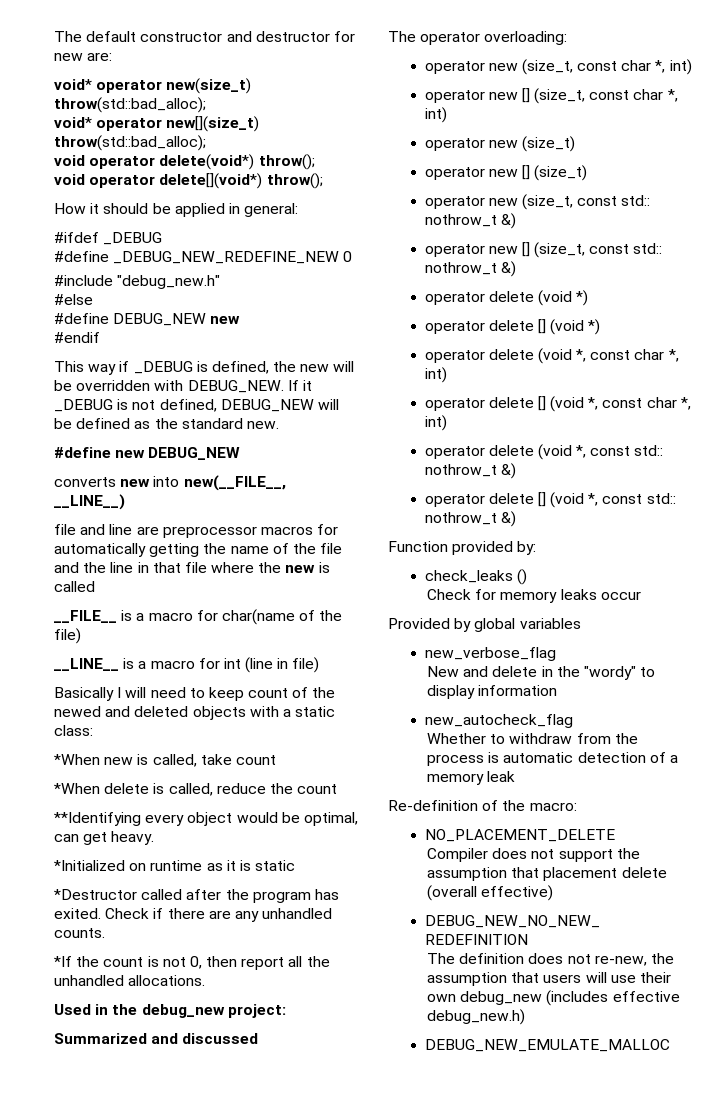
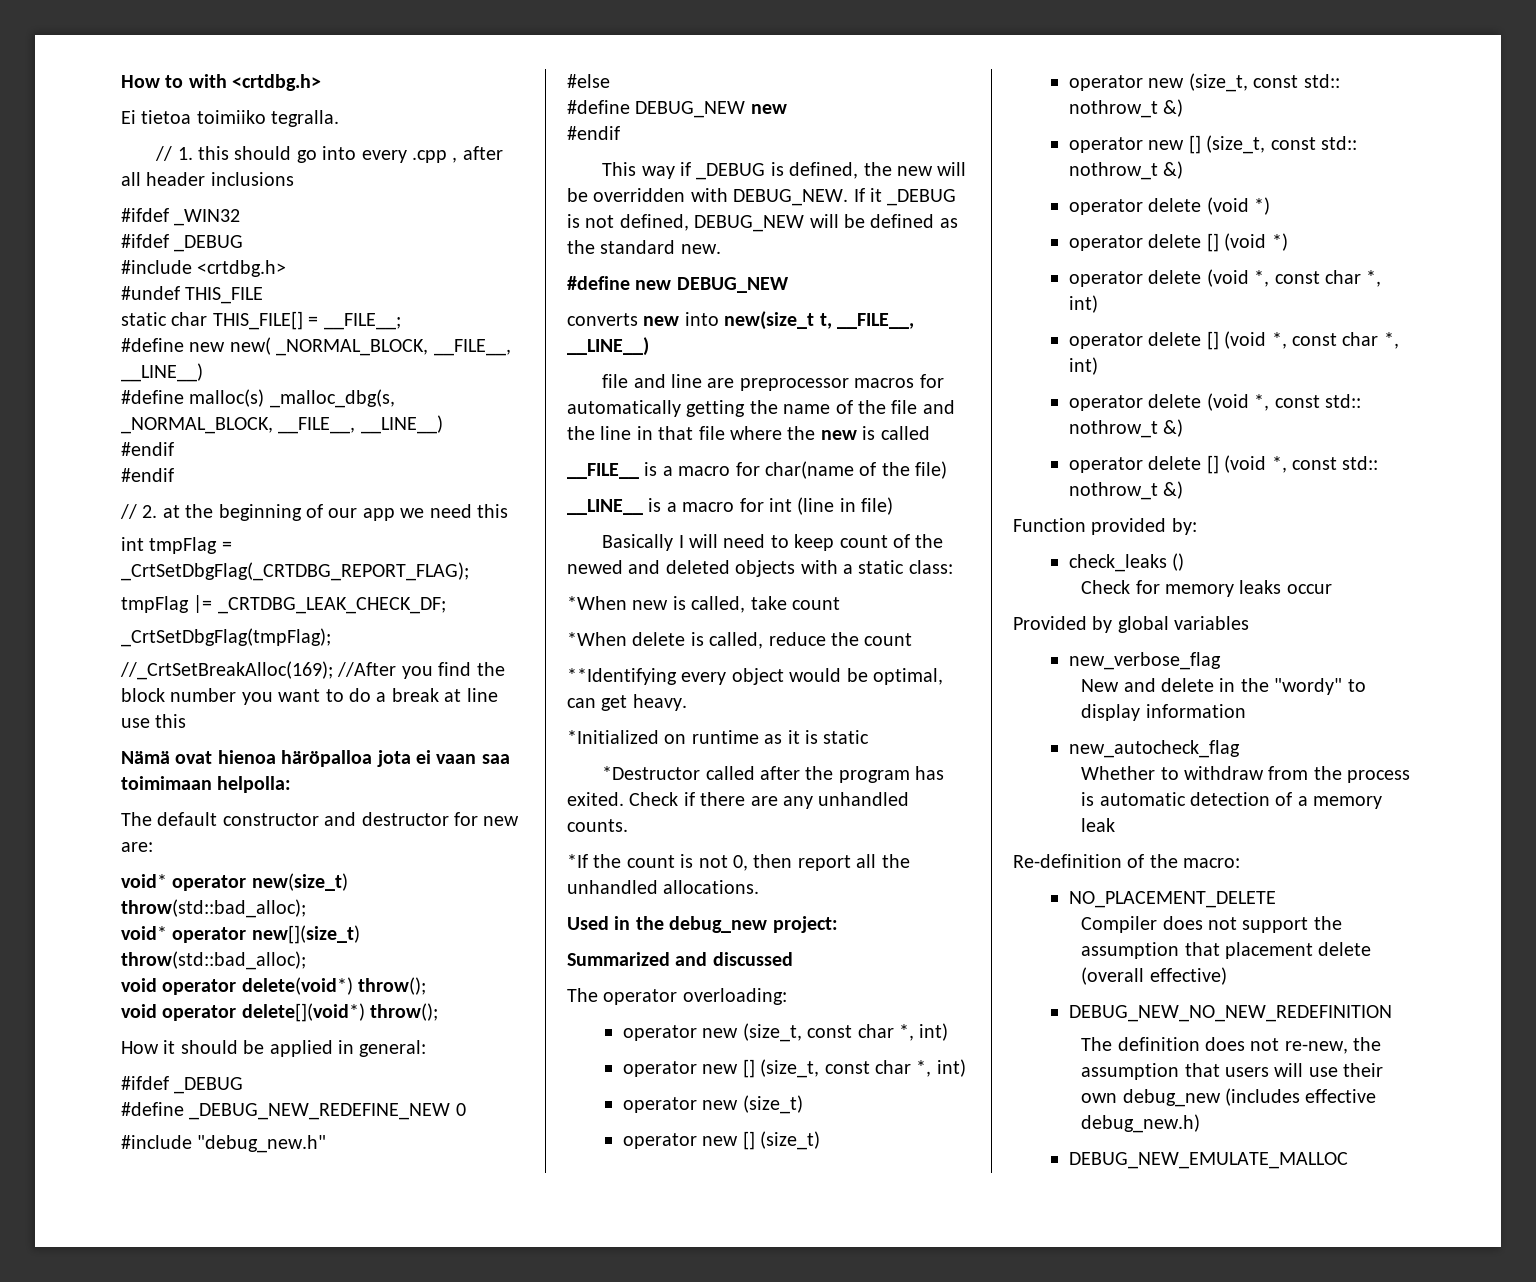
+ How to with <crtdbg.h>
+ Ei tietoa toimiiko tegralla.
+ // 1. this should go into every .cpp , after all header inclusions
+ #ifdef _WIN32
+ #ifdef _DEBUG
+ #include <crtdbg.h>
+ #undef THIS_FILE
+ static char THIS_FILE[] = __FILE__;
+ #define new new( _NORMAL_BLOCK, __FILE__, __LINE__)
+ #define malloc(s) _malloc_dbg(s, _NORMAL_BLOCK, __FILE__, __LINE__)
+ #endif
+ #endif
+ // 2. at the beginning of our app we need this
+ int tmpFlag = _CrtSetDbgFlag(_CRTDBG_REPORT_FLAG);
+ tmpFlag |= _CRTDBG_LEAK_CHECK_DF;
+ _CrtSetDbgFlag(tmpFlag);
+ //_CrtSetBreakAlloc(169); //After you find the block number you want to do a break at line use this
+ Nämä ovat hienoa häröpalloa jota ei vaan saa toimimaan helpolla:
- converts new into new(__FILE__, __LINE__)
+ converts new into new(size_t t, __FILE__, __LINE__)

